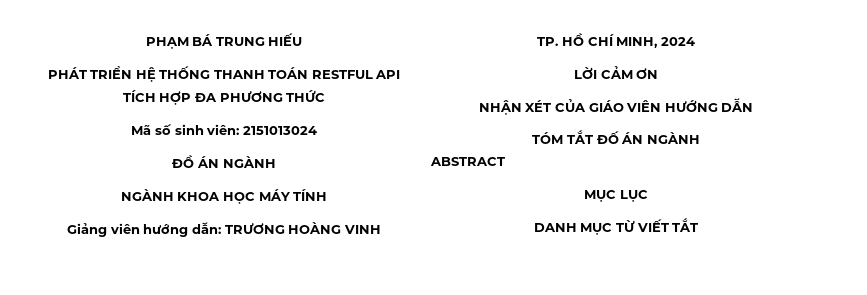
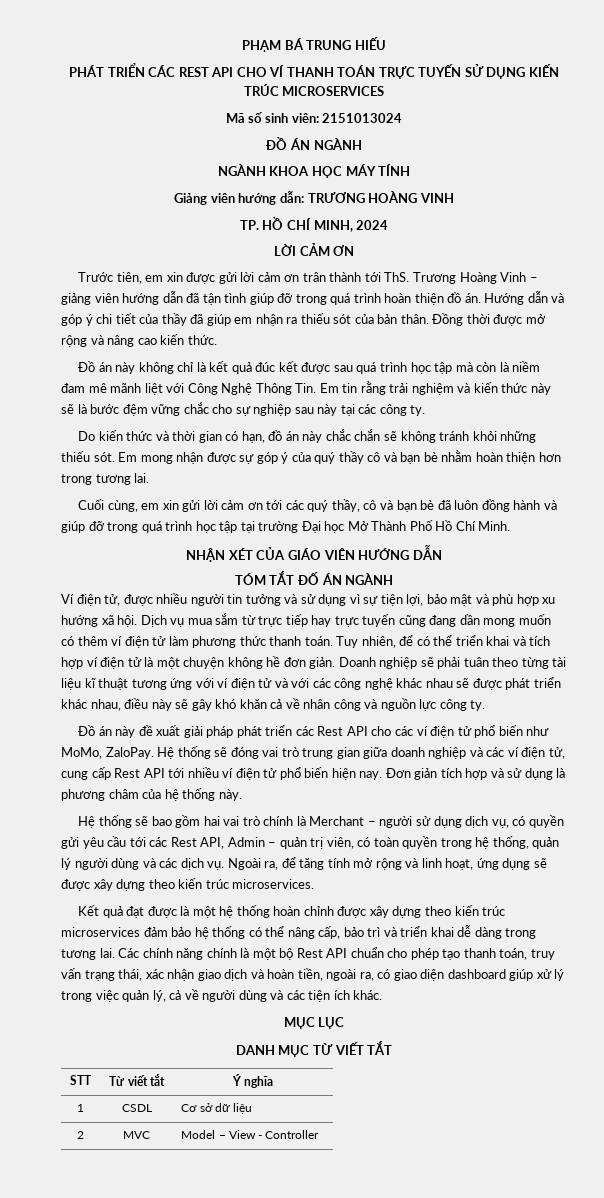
- PHÁT TRIỂN HỆ THỐNG THANH TOÁN RESTFUL API TÍCH HỢP ĐA PHƯƠNG THỨC
+ PHÁT TRIỂN CÁC REST API CHO VÍ THANH TOÁN TRỰC TUYẾN SỬ DỤNG KIẾN TRÚC MICROSERVICES
+ Trước tiên, em xin được gửi lời cảm ơn trân thành tới ThS. Trương Hoàng Vinh – giảng viên hướng dẫn đã tận tình giúp đỡ trong quá trình hoàn thiện đồ án. Hướng dẫn và góp ý chi tiết của thầy đã giúp em nhận ra thiếu sót của bản thân. Đồng thời được mở rộng và nâng cao kiến thức.
+ Đồ án này không chỉ là kết quả đúc kết được sau quá trình học tập mà còn là niềm đam mê mãnh liệt với Công Nghệ Thông Tin. Em tin rằng trải nghiệm và kiến thức này sẽ là bước đệm vững chắc cho sự nghiệp sau này tại các công ty.
+ Do kiến thức và thời gian có hạn, đồ án này chắc chắn sẽ không tránh khỏi những thiếu sót. Em mong nhận được sự góp ý của quý thầy cô và bạn bè nhằm hoàn thiện hơn trong tương lai.
+ Cuối cùng, em xin gửi lời cảm ơn tới các quý thầy, cô và bạn bè đã luôn đồng hành và giúp đỡ trong quá trình học tập tại trường Đại học Mở Thành Phố Hồ Chí Minh.
- ABSTRACT
+ Ví điện tử, được nhiều người tin tưởng và sử dụng vì sự tiện lợi, bảo mật và phù hợp xu hướng xã hội. Dịch vụ mua sắm từ trực tiếp hay trực tuyến cũng đang dần mong muốn có thêm ví điện tử làm phương thức thanh toán. Tuy nhiên, để có thể triển khai và tích hợp ví điện tử là một chuyện không hề đơn giản. Doanh nghiệp sẽ phải tuân theo từng tài liệu kĩ thuật tương ứng với ví điện tử và với các công nghệ khác nhau sẽ được phát triển khác nhau, điều này sẽ gây khó khăn cả về nhân công và nguồn lực công ty.
+ Đồ án này đề xuất giải pháp phát triển các Rest API cho các ví điện tử phổ biến như MoMo, ZaloPay. Hệ thống sẽ đóng vai trò trung gian giữa doanh nghiệp và các ví điện tử, cung cấp Rest API tới nhiều ví điện tử phổ biến hiện nay. Đơn giản tích hợp và sử dụng là phương châm của hệ thống này.
+ Hệ thống sẽ bao gồm hai vai trò chính là Merchant – người sử dụng dịch vụ, có quyền gửi yêu cầu tới các Rest API, Admin – quản trị viên, có toàn quyền trong hệ thống, quản lý người dùng và các dịch vụ. Ngoài ra, để tăng tính mở rộng và linh hoạt, ứng dụng sẽ được xây dựng theo kiến trúc microservices.
+ Kết quả đạt được là một hệ thống hoàn chỉnh được xây dựng theo kiến trúc microservices đảm bảo hệ thống có thể nâng cấp, bảo trì và triển khai dễ dàng trong tương lai. Các chính năng chính là một bộ Rest API chuẩn cho phép tạo thanh toán, truy vấn trạng thái, xác nhận giao dịch và hoàn tiền, ngoài ra, có giao diện dashboard giúp xử lý trong việc quản lý, cả về người dùng và các tiện ích khác.
+ STT | Từ viết tắt | Ý nghĩa
+ 1 | CSDL | Cơ sở dữ liệu
+ 2 | MVC | Model – View - Controller

